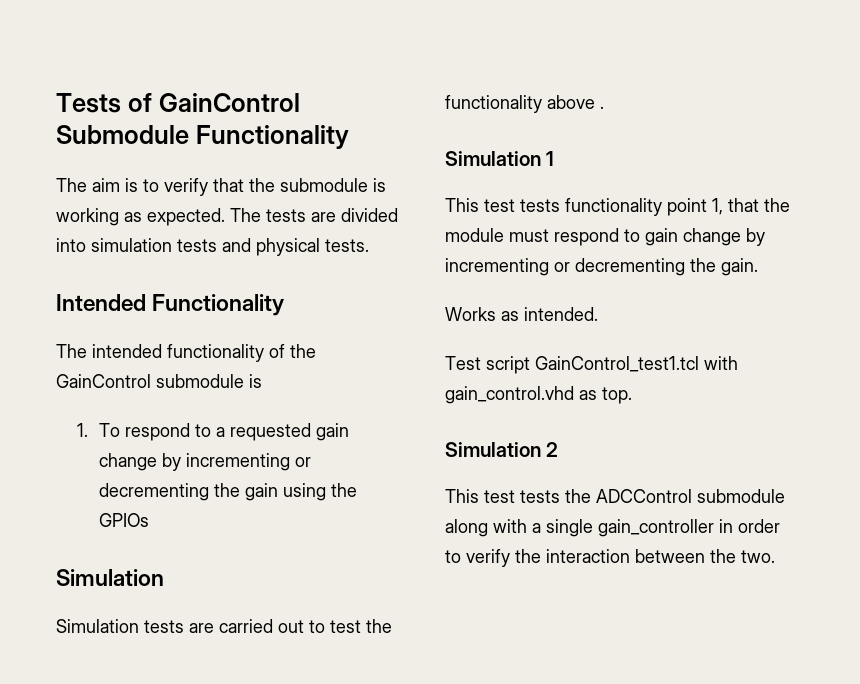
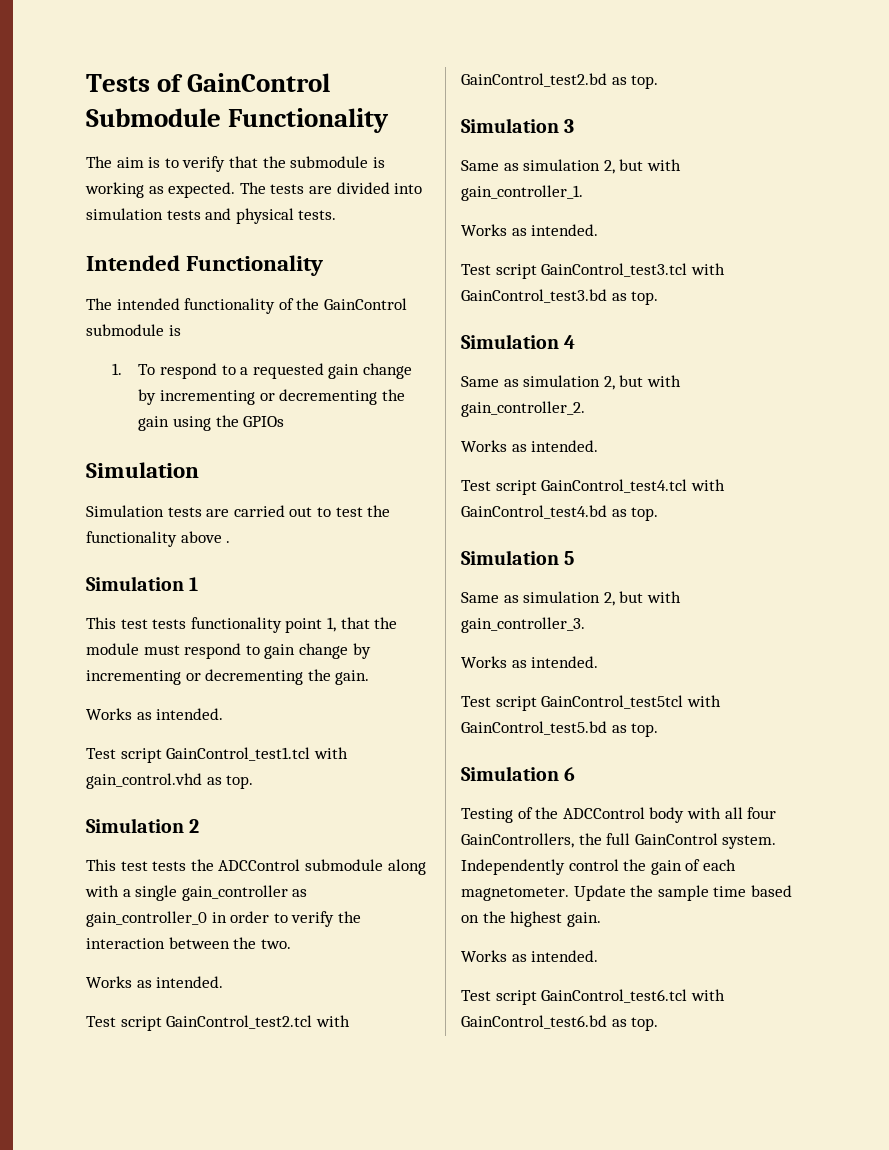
- This test tests the ADCControl submodule along with a single gain_controller in order to verify the interaction between the two.
+ This test tests the ADCControl submodule along with a single gain_controller as gain_controller_0 in order to verify the interaction between the two.
+ Works as intended.
+ Test script GainControl_test2.tcl with GainControl_test2.bd as top.
+ Simulation 3
+ Same as simulation 2, but with gain_controller_1.
+ Works as intended.
+ Test script GainControl_test3.tcl with GainControl_test3.bd as top.
+ Simulation 4
+ Same as simulation 2, but with gain_controller_2.
+ Works as intended.
+ Test script GainControl_test4.tcl with GainControl_test4.bd as top.
+ Simulation 5
+ Same as simulation 2, but with gain_controller_3.
+ Works as intended.
+ Test script GainControl_test5tcl with GainControl_test5.bd as top.
+ Simulation 6
+ Testing of the ADCControl body with all four GainControllers, the full GainControl system. Independently control the gain of each magnetometer. Update the sample time based on the highest gain.
+ Works as intended.
+ Test script GainControl_test6.tcl with GainControl_test6.bd as top.

